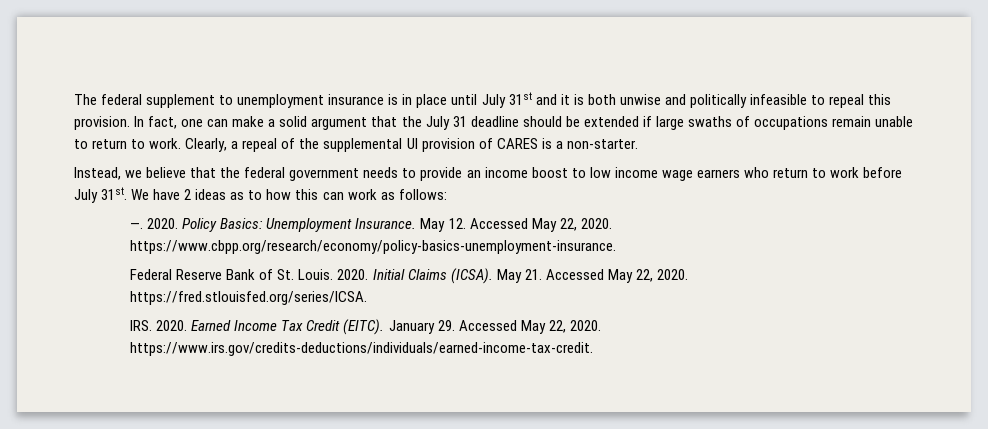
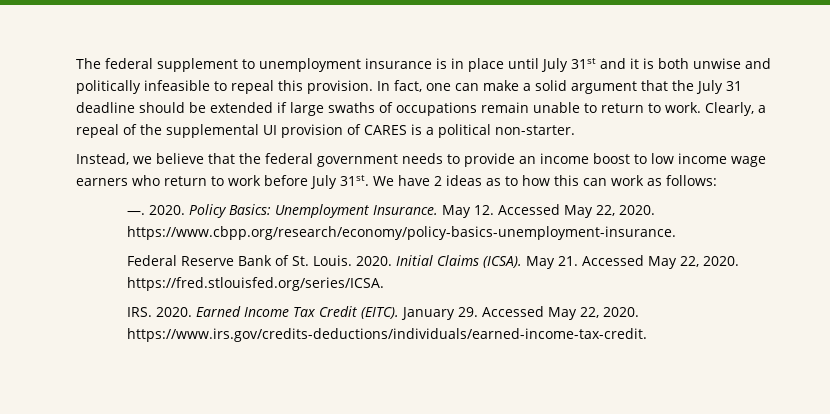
- Clearly, a repeal of the supplemental UI provision of CARES is a non-starter.
+ Clearly, a repeal of the supplemental UI provision of CARES is a political non-starter.

